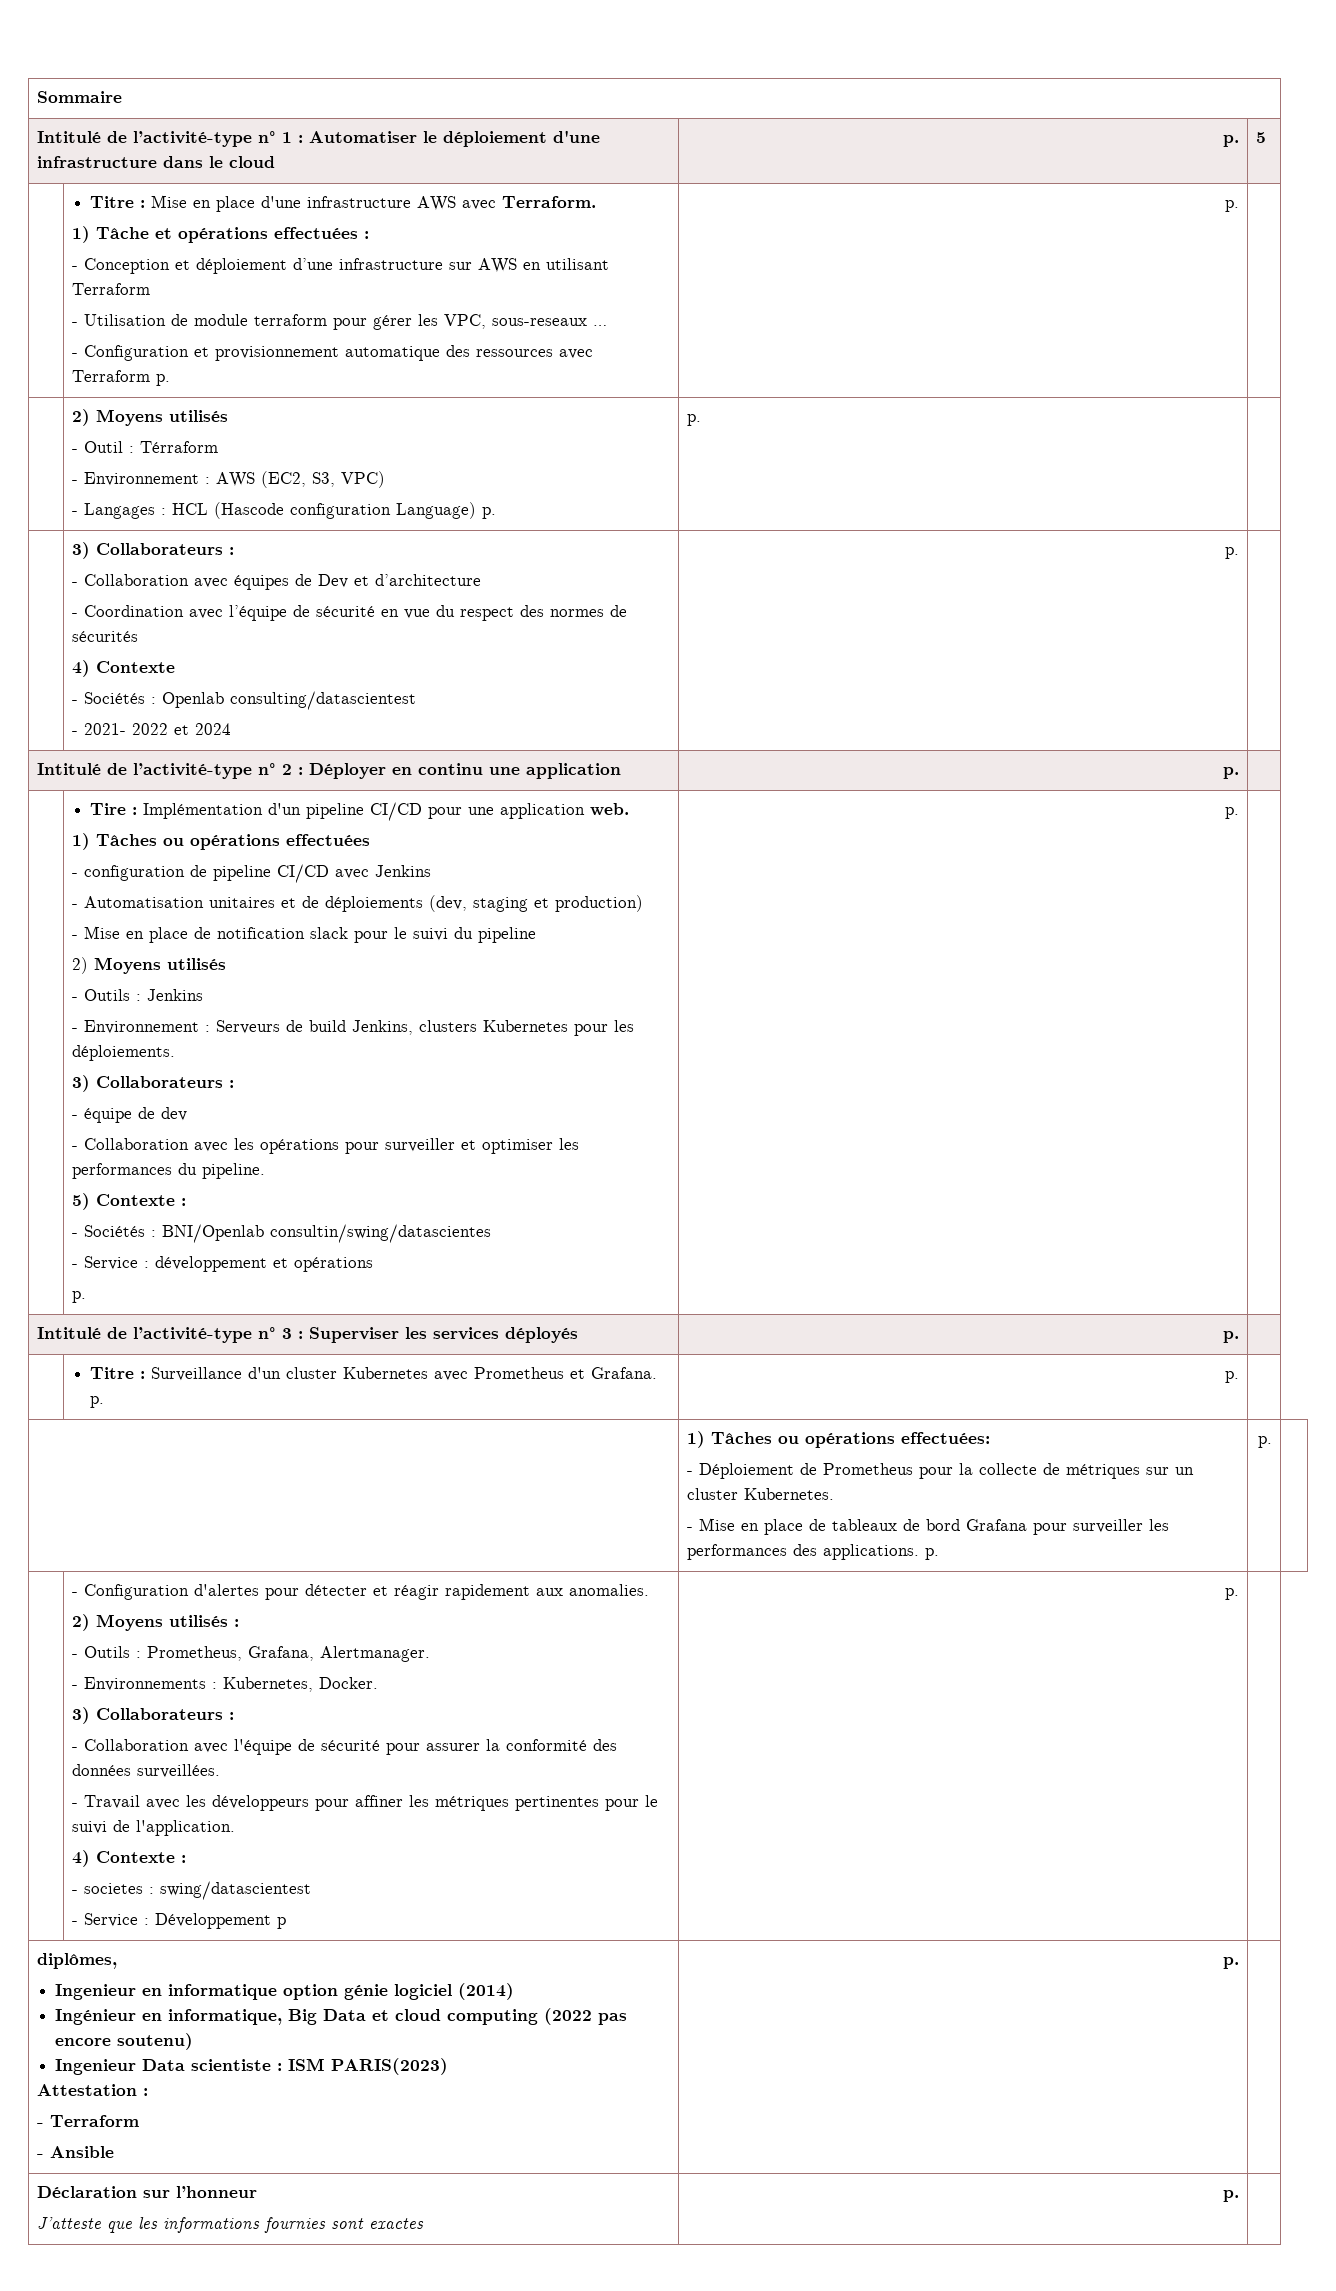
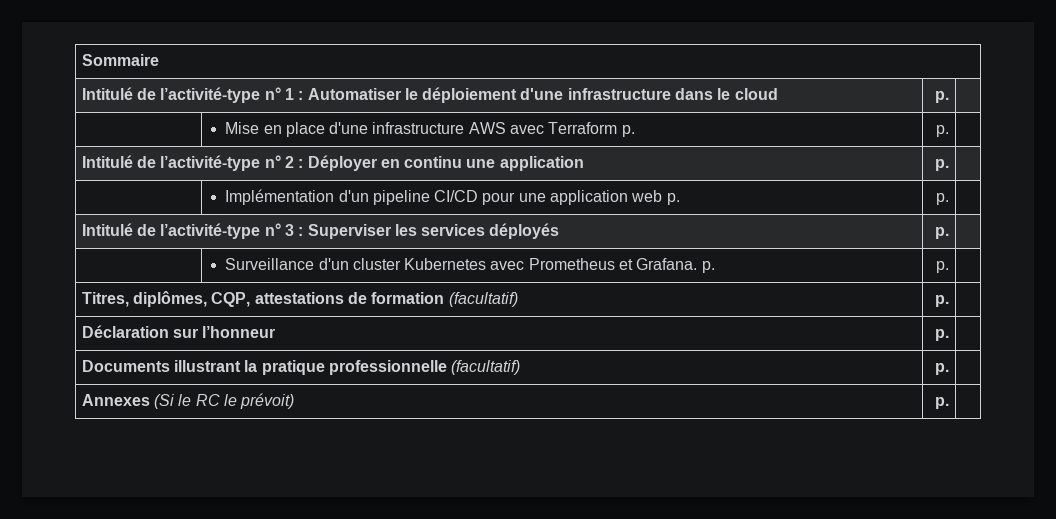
- Intitulé de l’activité-type n° 1 : Automatiser le déploiement d'une infrastructure dans le cloud | p. | 5
- | Titre : Mise en place d'une infrastructure AWS avec Terraform.
- 1) Tâche et opérations effectuées :
- - Conception et déploiement d’une infrastructure sur AWS en utilisant Terraform
- - Utilisation de module terraform pour gérer les VPC, sous-reseaux …
- - Configuration et provisionnement automatique des ressources avec Terraform p. | p. |
- | 2) Moyens utilisés
- - Outil : Térraform
- - Environnement : AWS (EC2, S3, VPC)
- - Langages : HCL (Hascode configuration Language) p. | p. |
- | 3) Collaborateurs :
- - Collaboration avec équipes de Dev et d’architecture
- - Coordination avec l’équipe de sécurité en vue du respect des normes de sécurités
- 4) Contexte
- - Sociétés : Openlab consulting/datascientest
- - 2021- 2022 et 2024 | p. |
+ Intitulé de l’activité-type n° 1 : Automatiser le déploiement d'une infrastructure dans le cloud | p. |
+ | Mise en place d'une infrastructure AWS avec Terraform p. | p. |
- Tire : Implémentation d'un pipeline CI/CD pour une application web.
- 1) Tâches ou opérations effectuées
- - configuration de pipeline CI/CD avec Jenkins
- - Automatisation unitaires et de déploiements (dev, staging et production)
- - Mise en place de notification slack pour le suivi du pipeline
- 2) Moyens utilisés
- - Outils : Jenkins
- - Environnement : Serveurs de build Jenkins, clusters Kubernetes pour les déploiements.
- 3) Collaborateurs :
- - équipe de dev
- - Collaboration avec les opérations pour surveiller et optimiser les performances du pipeline.
- 5) Contexte :
- - Sociétés : BNI/Openlab consultin/swing/datascientes
- - Service : développement et opérations
- p.
+ Implémentation d'un pipeline CI/CD pour une application web p.
- | Titre : Surveillance d'un cluster Kubernetes avec Prometheus et Grafana. p. | p. |
+ | Surveillance d'un cluster Kubernetes avec Prometheus et Grafana. p. | p. |
- | 1) Tâches ou opérations effectuées:
- - Déploiement de Prometheus pour la collecte de métriques sur un cluster Kubernetes.
- - Mise en place de tableaux de bord Grafana pour surveiller les performances des applications. p. | p. |
- | - Configuration d'alertes pour détecter et réagir rapidement aux anomalies.
- 2) Moyens utilisés :
- - Outils : Prometheus, Grafana, Alertmanager.
- - Environnements : Kubernetes, Docker.
- 3) Collaborateurs :
- - Collaboration avec l'équipe de sécurité pour assurer la conformité des données surveillées.
- - Travail avec les développeurs pour affiner les métriques pertinentes pour le suivi de l'application.
- 4) Contexte :
- - societes : swing/datascientest
- - Service : Développement p | p. |
- diplômes,
- Ingenieur en informatique option génie logiciel (2014)
- Ingénieur en informatique, Big Data et cloud computing (2022 pas encore soutenu)
- Ingenieur Data scientiste : ISM PARIS(2023)
- Attestation :
- - Terraform
- - Ansible | p. |
- Déclaration sur l’honneur
- J’atteste que les informations fournies sont exactes | p. |
+ Titres, diplômes, CQP, attestations de formation (facultatif) | p. |
+ Déclaration sur l’honneur | p. |
+ Documents illustrant la pratique professionnelle (facultatif) | p. |
+ Annexes (Si le RC le prévoit) | p. |

